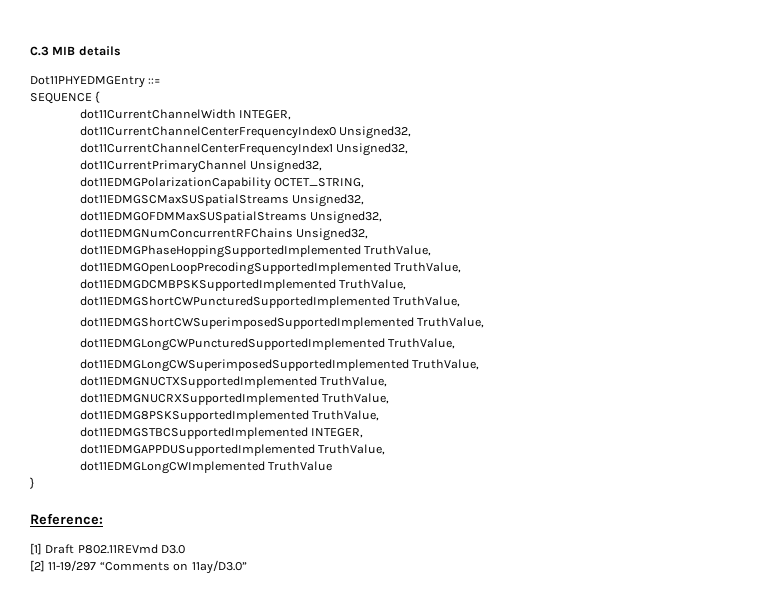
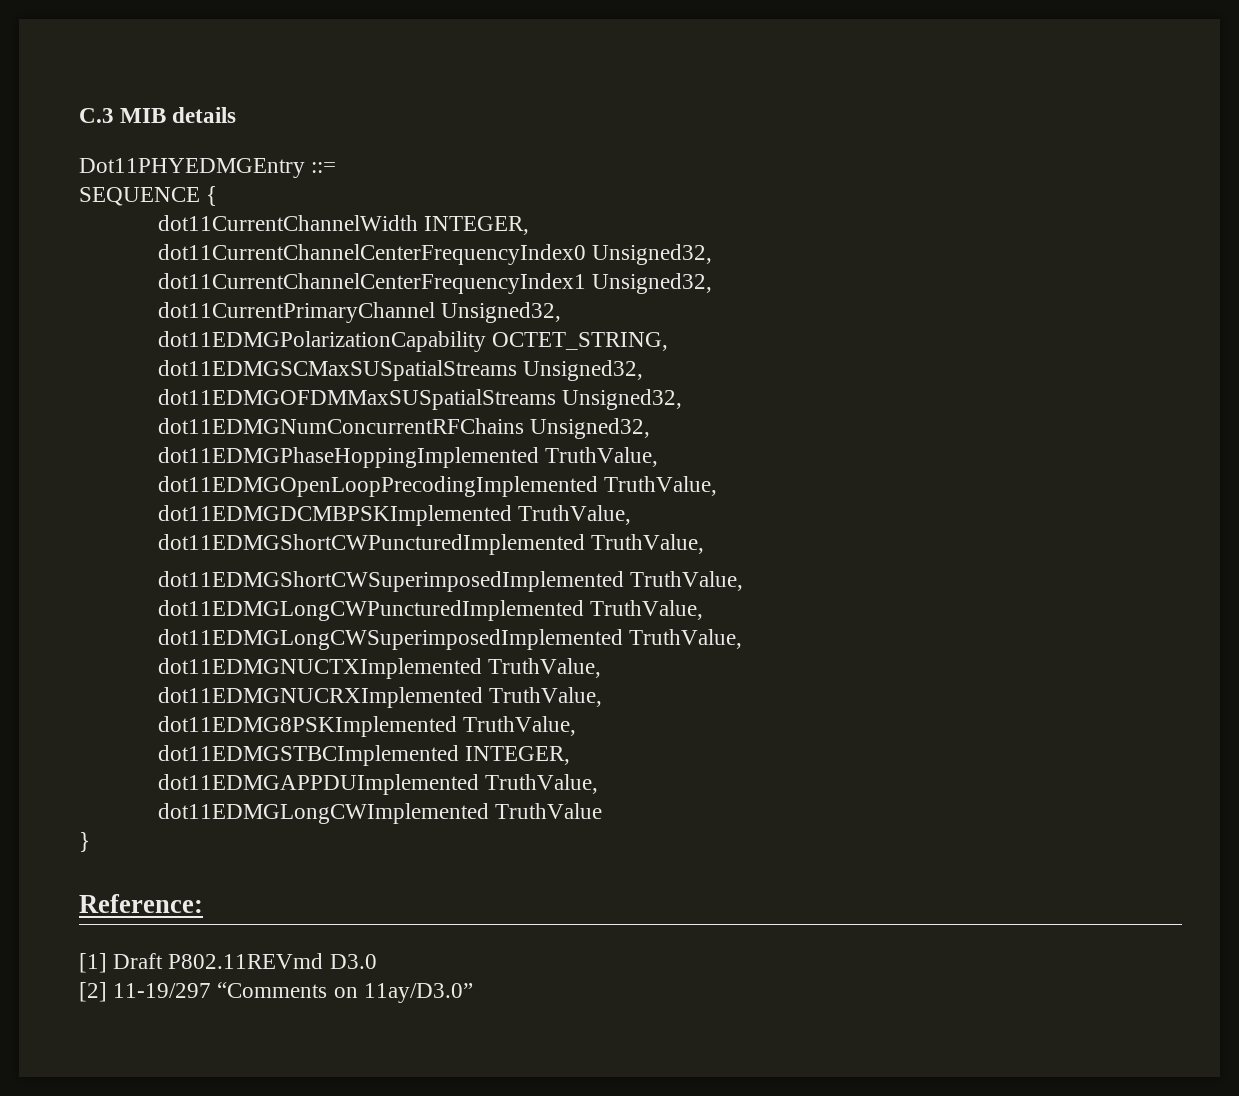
- dot11EDMGPhaseHoppingSupportedImplemented TruthValue,
- dot11EDMGOpenLoopPrecodingSupportedImplemented TruthValue,
- dot11EDMGDCMBPSKSupportedImplemented TruthValue,
- dot11EDMGShortCWPuncturedSupportedImplemented TruthValue,
- dot11EDMGShortCWSuperimposedSupportedImplemented TruthValue,
- dot11EDMGLongCWPuncturedSupportedImplemented TruthValue,
- dot11EDMGLongCWSuperimposedSupportedImplemented TruthValue,
- dot11EDMGNUCTXSupportedImplemented TruthValue,
- dot11EDMGNUCRXSupportedImplemented TruthValue,
- dot11EDMG8PSKSupportedImplemented TruthValue,
- dot11EDMGSTBCSupportedImplemented INTEGER,
- dot11EDMGAPPDUSupportedImplemented TruthValue,
+ dot11EDMGPhaseHoppingImplemented TruthValue,
+ dot11EDMGOpenLoopPrecodingImplemented TruthValue,
+ dot11EDMGDCMBPSKImplemented TruthValue,
+ dot11EDMGShortCWPuncturedImplemented TruthValue,
+ dot11EDMGShortCWSuperimposedImplemented TruthValue,
+ dot11EDMGLongCWPuncturedImplemented TruthValue,
+ dot11EDMGLongCWSuperimposedImplemented TruthValue,
+ dot11EDMGNUCTXImplemented TruthValue,
+ dot11EDMGNUCRXImplemented TruthValue,
+ dot11EDMG8PSKImplemented TruthValue,
+ dot11EDMGSTBCImplemented INTEGER,
+ dot11EDMGAPPDUImplemented TruthValue,

